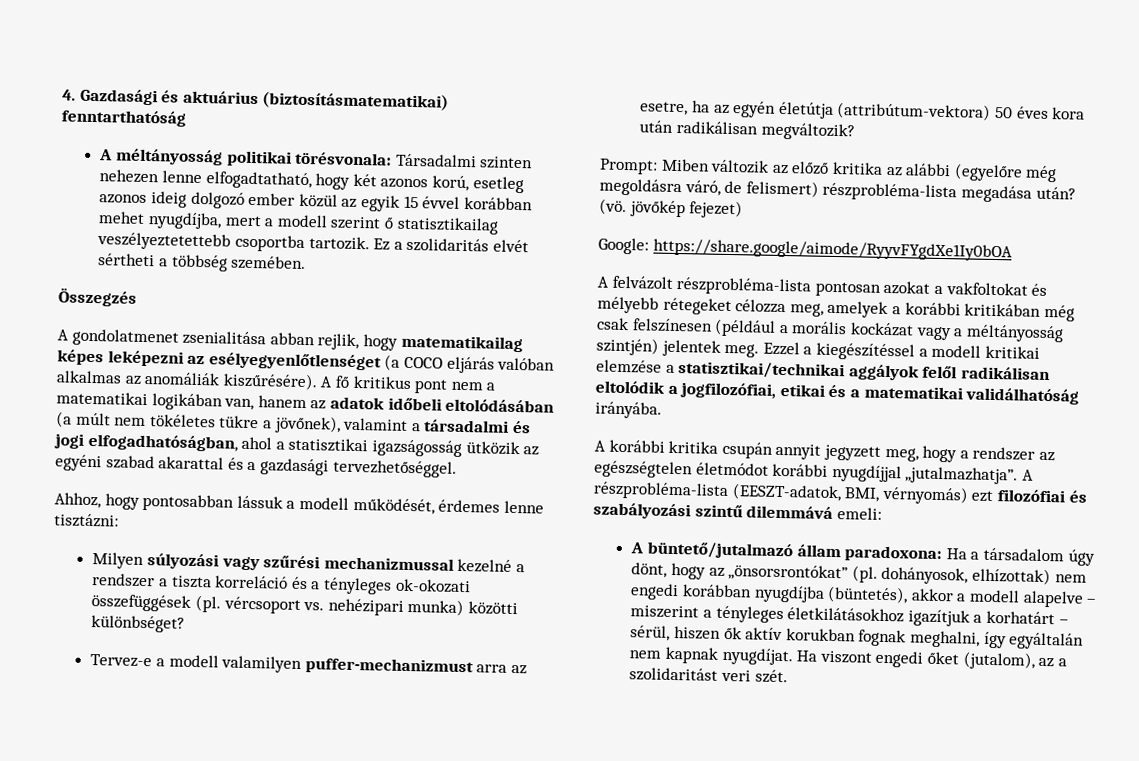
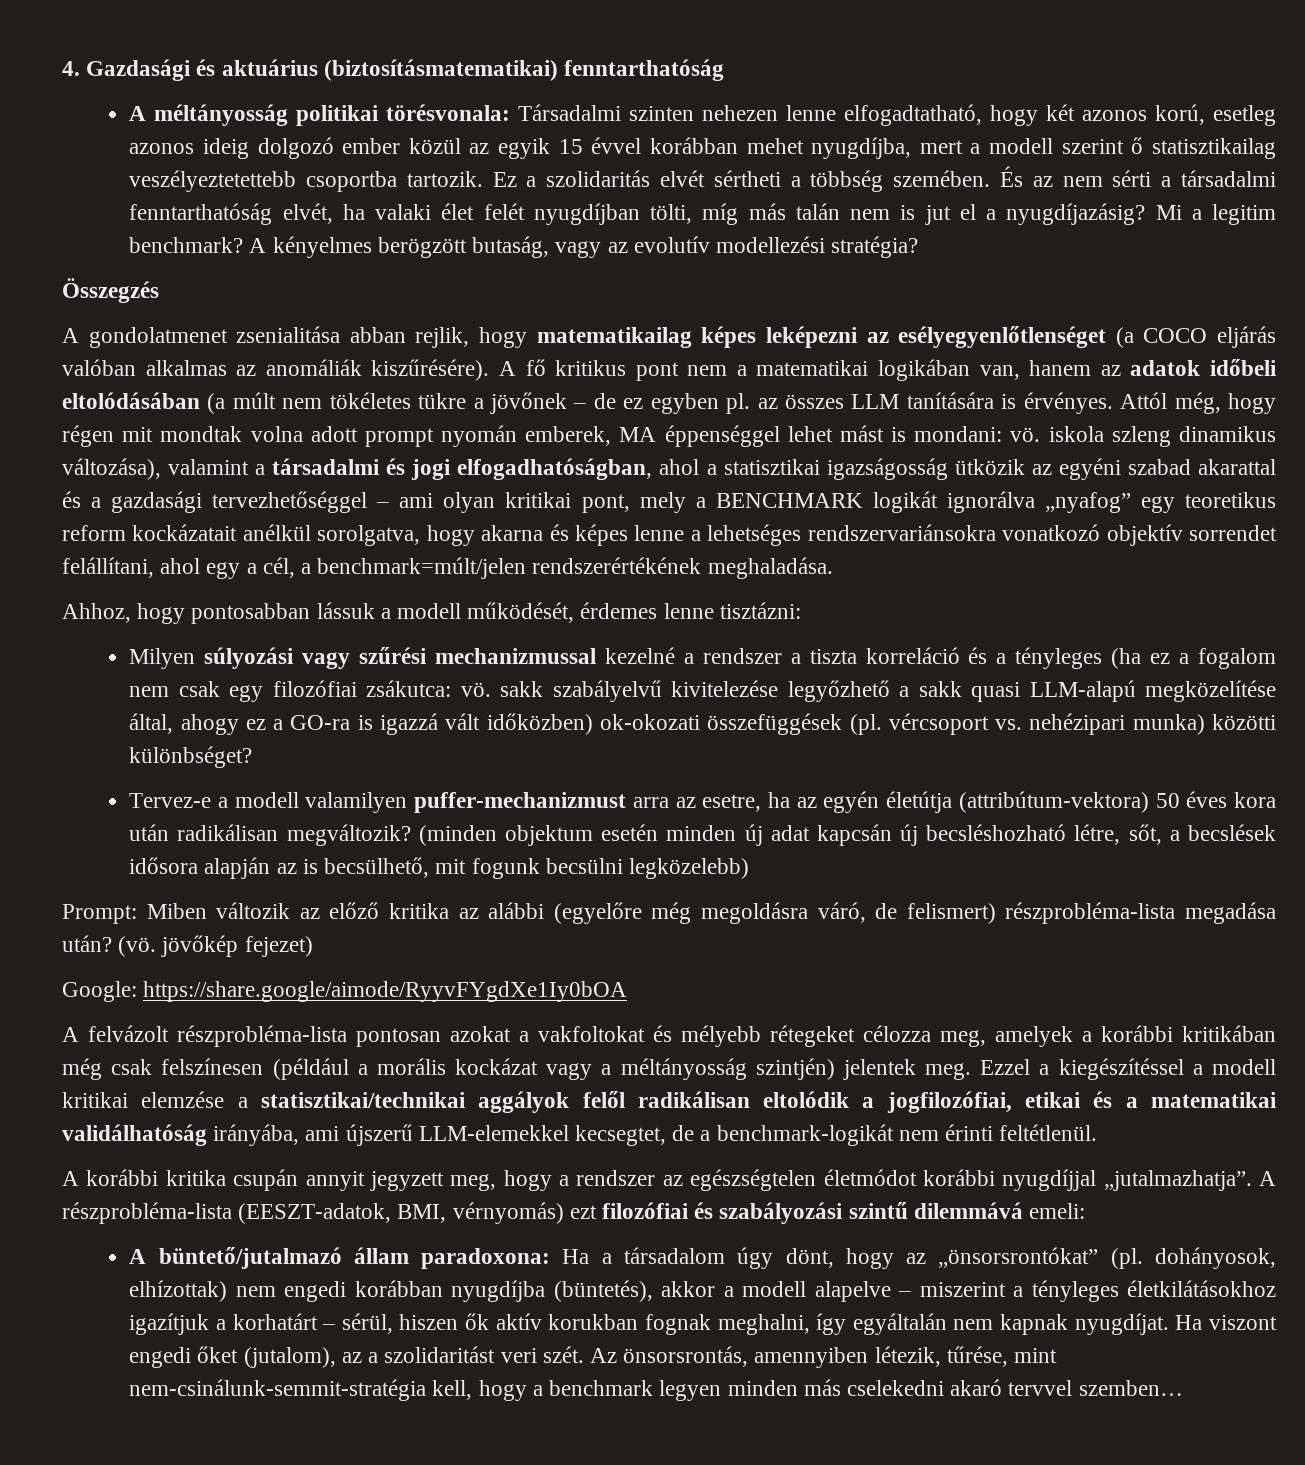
+ És az nem sérti a társadalmi fenntarthatóság elvét, ha valaki élet felét nyugdíjban tölti, míg más talán nem is jut el a nyugdíjazásig? Mi a legitim benchmark? A kényelmes berögzött butaság, vagy az evolutív modellezési stratégia?
- A fő kritikus pont nem a matematikai logikában van, hanem az adatok időbeli eltolódásában (a múlt nem tökéletes tükre a jövőnek), valamint a társadalmi és jogi elfogadhatóságban, ahol a statisztikai igazságosság ütközik az egyéni szabad akarattal és a gazdasági tervezhetőséggel.
+ A fő kritikus pont nem a matematikai logikában van, hanem az adatok időbeli eltolódásában (a múlt nem tökéletes tükre a jövőnek – de ez egyben pl. az összes LLM tanítására is érvényes. Attól még, hogy régen mit mondtak volna adott prompt nyomán emberek, MA éppenséggel lehet mást is mondani: vö. iskola szleng dinamikus változása), valamint a társadalmi és jogi elfogadhatóságban, ahol a statisztikai igazságosság ütközik az egyéni szabad akarattal és a gazdasági tervezhetőséggel – ami olyan kritikai pont, mely a BENCHMARK logikát ignorálva „nyafog” egy teoretikus reform kockázatait anélkül sorolgatva, hogy akarna és képes lenne a lehetséges rendszervariánsokra vonatkozó objektív sorrendet felállítani, ahol egy a cél, a benchmark=múlt/jelen rendszerértékének meghaladása.
- Milyen súlyozási vagy szűrési mechanizmussal kezelné a rendszer a tiszta korreláció és a tényleges ok-okozati összefüggések (pl. vércsoport vs. nehézipari munka) közötti különbséget?
+ Milyen súlyozási vagy szűrési mechanizmussal kezelné a rendszer a tiszta korreláció és a tényleges (ha ez a fogalom nem csak egy filozófiai zsákutca: vö. sakk szabályelvű kivitelezése legyőzhető a sakk quasi LLM-alapú megközelítése által, ahogy ez a GO-ra is igazzá vált időközben) ok-okozati összefüggések (pl. vércsoport vs. nehézipari munka) közötti különbséget?
+ (minden objektum esetén minden új adat kapcsán új becsléshozható létre, sőt, a becslések idősora alapján az is becsülhető, mit fogunk becsülni legközelebb)
- Ezzel a kiegészítéssel a modell kritikai elemzése a statisztikai/technikai aggályok felől radikálisan eltolódik a jogfilozófiai, etikai és a matematikai validálhatóság irányába.
+ Ezzel a kiegészítéssel a modell kritikai elemzése a statisztikai/technikai aggályok felől radikálisan eltolódik a jogfilozófiai, etikai és a matematikai validálhatóság irányába, ami újszerű LLM-elemekkel kecsegtet, de a benchmark-logikát nem érinti feltétlenül.
+ Az önsorsrontás, amennyiben létezik, tűrése, mint nem-csinálunk-semmit-stratégia kell, hogy a benchmark legyen minden más cselekedni akaró tervvel szemben…

